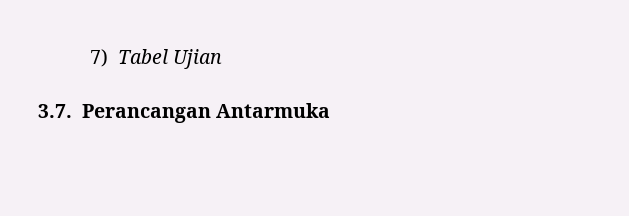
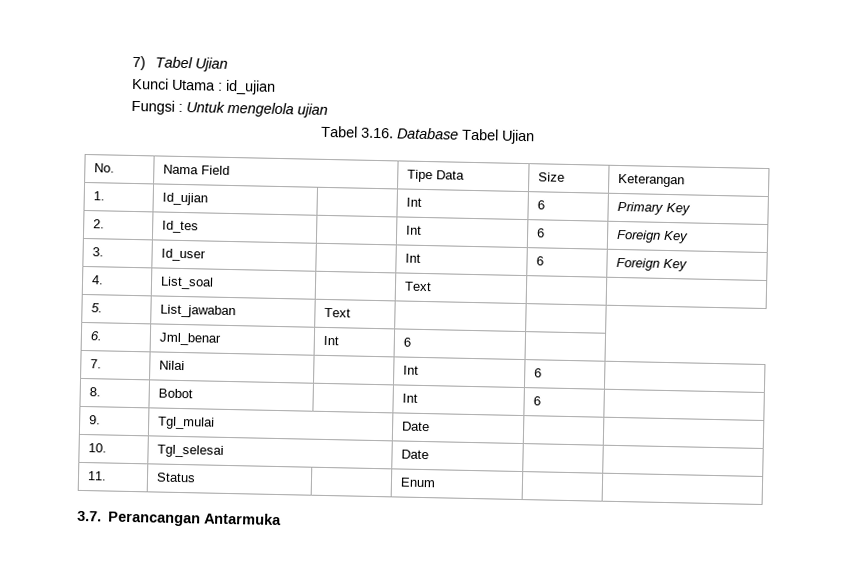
+ Kunci Utama : id_ujian
+ Fungsi : Untuk mengelola ujian
+ Tabel 3.16. Database Tabel Ujian
+ No. | Nama Field | Tipe Data | Size | Keterangan
+ 1. | Id_ujian | | Int | 6 | Primary Key
+ 2. | Id_tes | | Int | 6 | Foreign Key
+ 3. | Id_user | | Int | 6 | Foreign Key
+ 4. | List_soal | | Text | |
+ 5. | List_jawaban | Text | |
+ 6. | Jml_benar | Int | 6 |
+ 7. | Nilai | | Int | 6 |
+ 8. | Bobot | | Int | 6 |
+ 9. | Tgl_mulai | Date | |
+ 10. | Tgl_selesai | Date | |
+ 11. | Status | | Enum | |

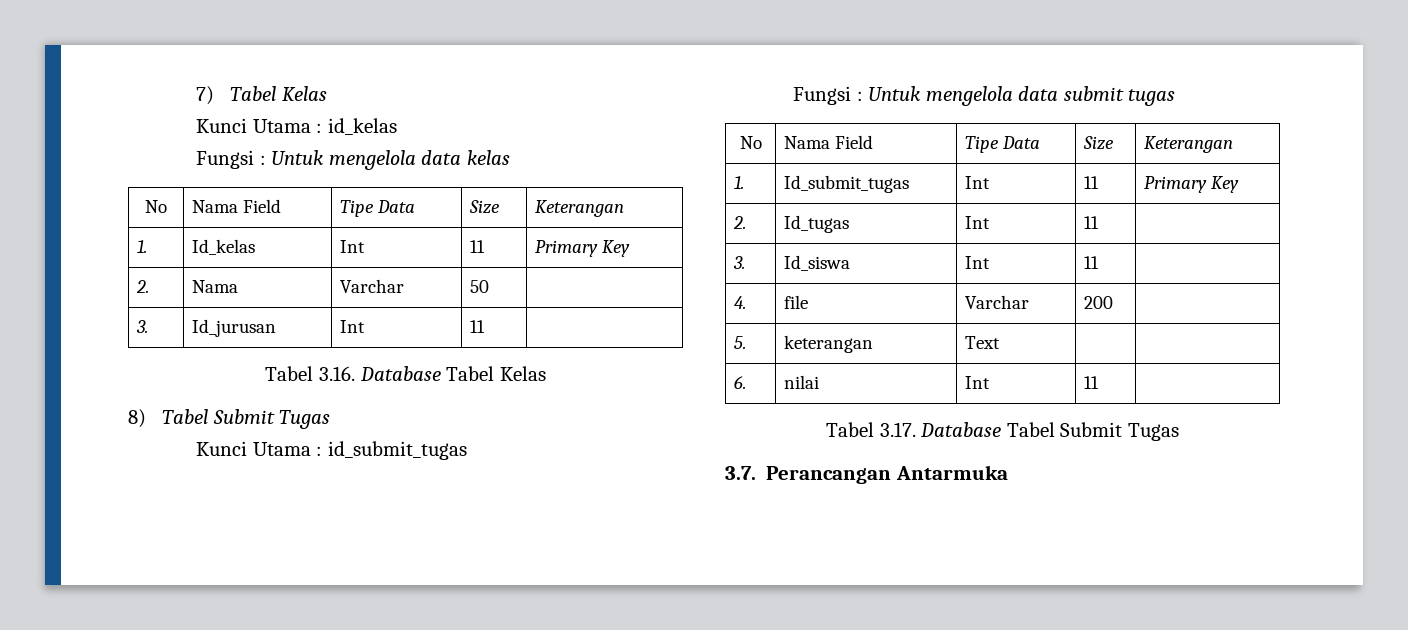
- 7) Tabel Ujian
- Kunci Utama : id_ujian
- Fungsi : Untuk mengelola ujian
- Tabel 3.16. Database Tabel Ujian
- No. | Nama Field | Tipe Data | Size | Keterangan
- 1. | Id_ujian | | Int | 6 | Primary Key
- 2. | Id_tes | | Int | 6 | Foreign Key
- 3. | Id_user | | Int | 6 | Foreign Key
- 4. | List_soal | | Text | |
+ 7) Tabel Kelas
+ Kunci Utama : id_kelas
+ Fungsi : Untuk mengelola data kelas
+ No | Nama Field | Tipe Data | Size | Keterangan
+ 1. | Id_kelas | Int | 11 | Primary Key
+ 2. | Nama | Varchar | 50 |
+ 3. | Id_jurusan | Int | 11 |
+ Tabel 3.16. Database Tabel Kelas
+ 8) Tabel Submit Tugas
+ Kunci Utama : id_submit_tugas
+ Fungsi : Untuk mengelola data submit tugas
+ No | Nama Field | Tipe Data | Size | Keterangan
+ 1. | Id_submit_tugas | Int | 11 | Primary Key
+ 2. | Id_tugas | Int | 11 |
+ 3. | Id_siswa | Int | 11 |
+ 4. | file | Varchar | 200 |
- 5. | List_jawaban | Text | |
+ 5. | keterangan | Text | |
- 6. | Jml_benar | Int | 6 |
- 7. | Nilai | | Int | 6 |
- 8. | Bobot | | Int | 6 |
- 9. | Tgl_mulai | Date | |
- 10. | Tgl_selesai | Date | |
- 11. | Status | | Enum | |
+ 6. | nilai | Int | 11 |
+ Tabel 3.17. Database Tabel Submit Tugas

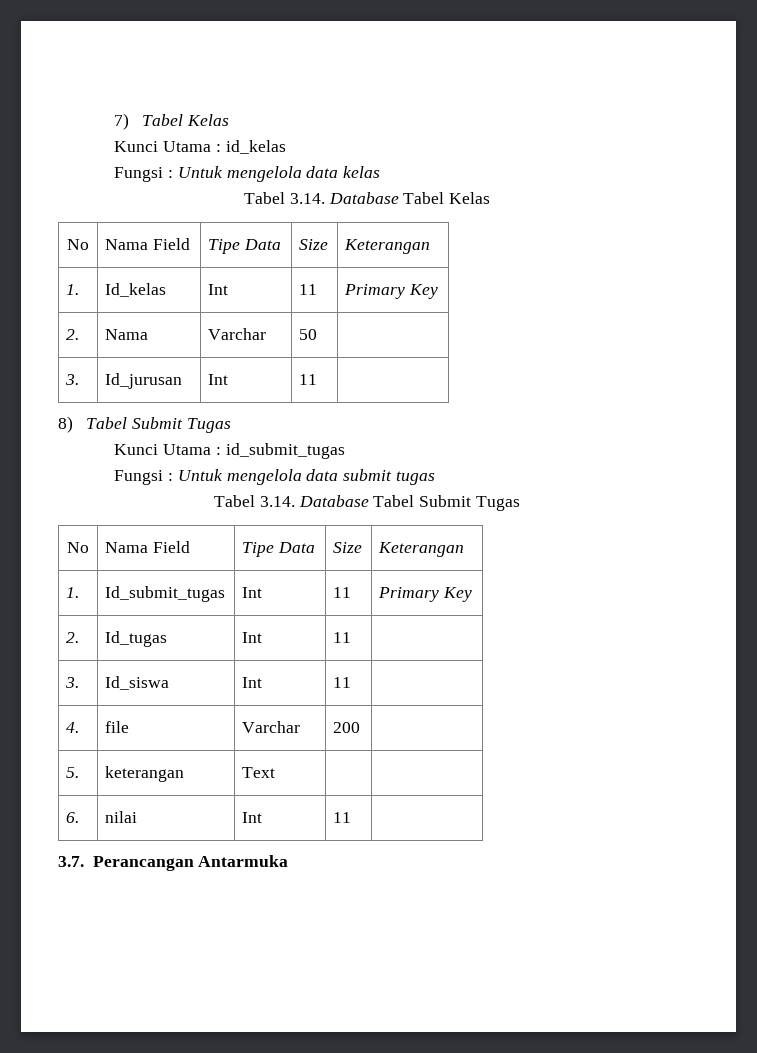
+ Tabel 3.14. Database Tabel Kelas
- Tabel 3.16. Database Tabel Kelas
+ Tabel 3.14. Database Tabel Submit Tugas
- Tabel 3.17. Database Tabel Submit Tugas

